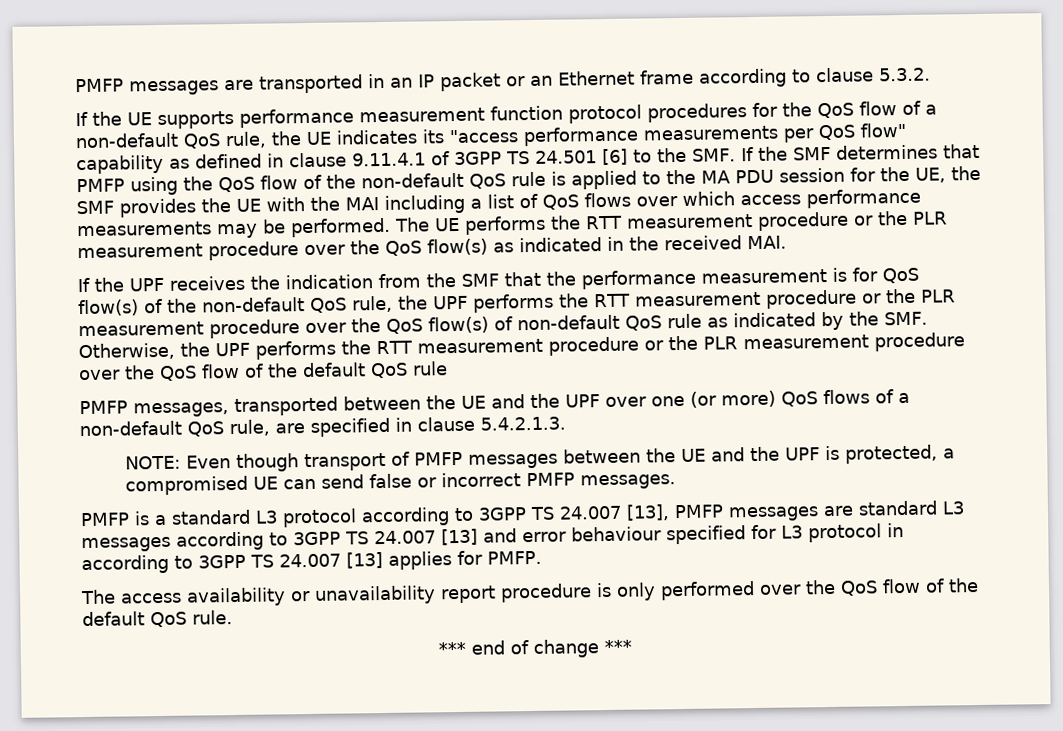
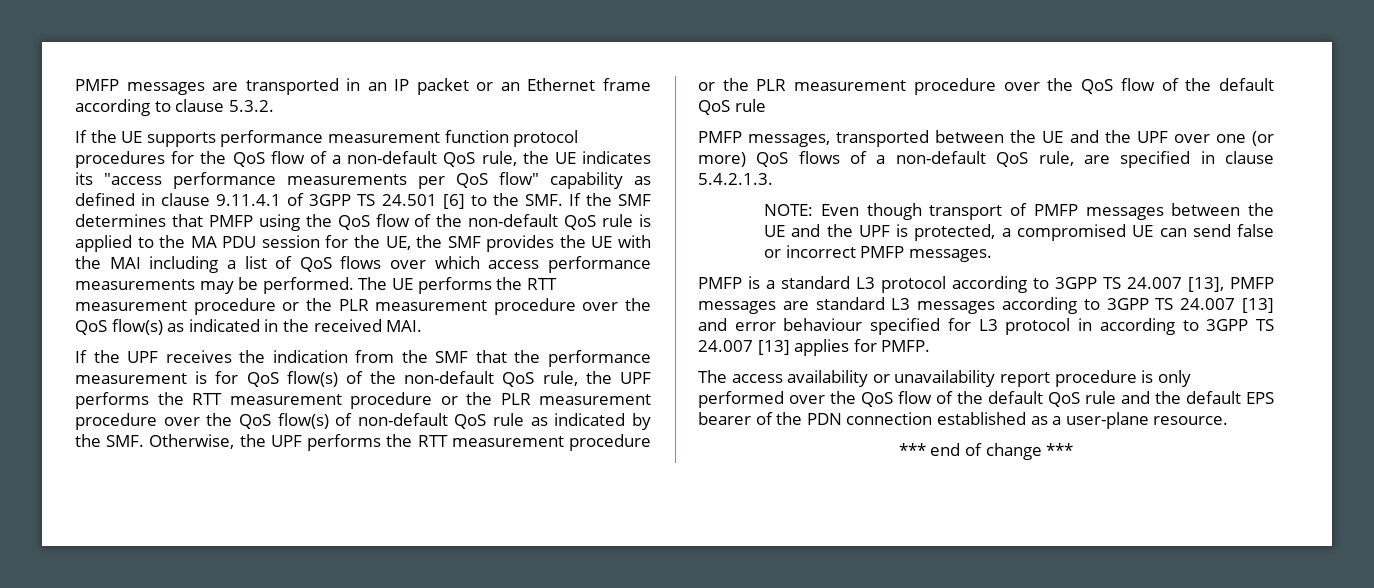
- The access availability or unavailability report procedure is only performed over the QoS flow of the default QoS rule.
+ The access availability or unavailability report procedure is only performed over the QoS flow of the default QoS rule and the default EPS bearer of the PDN connection established as a user-plane resource.

